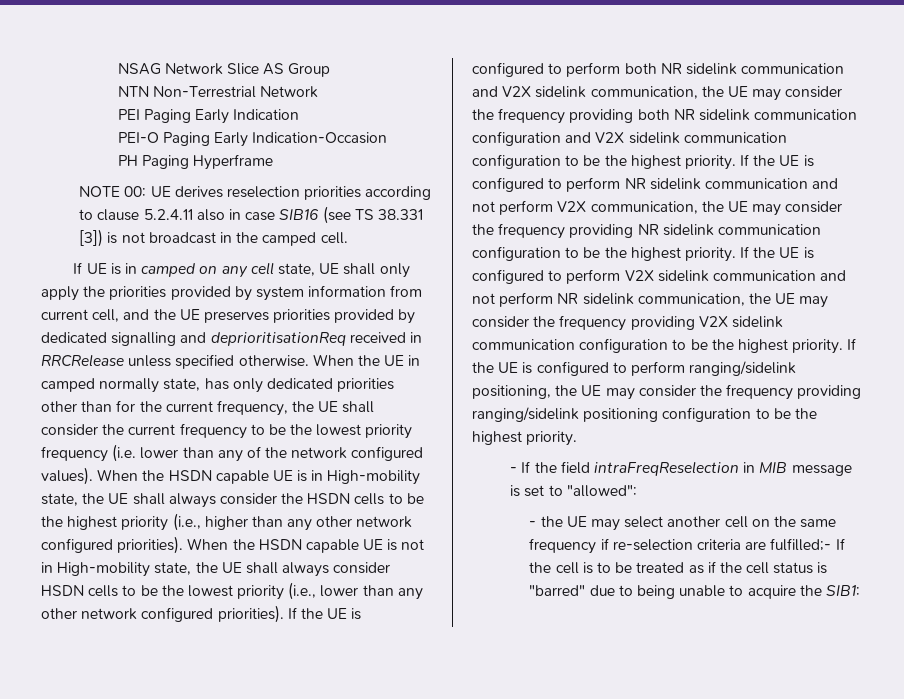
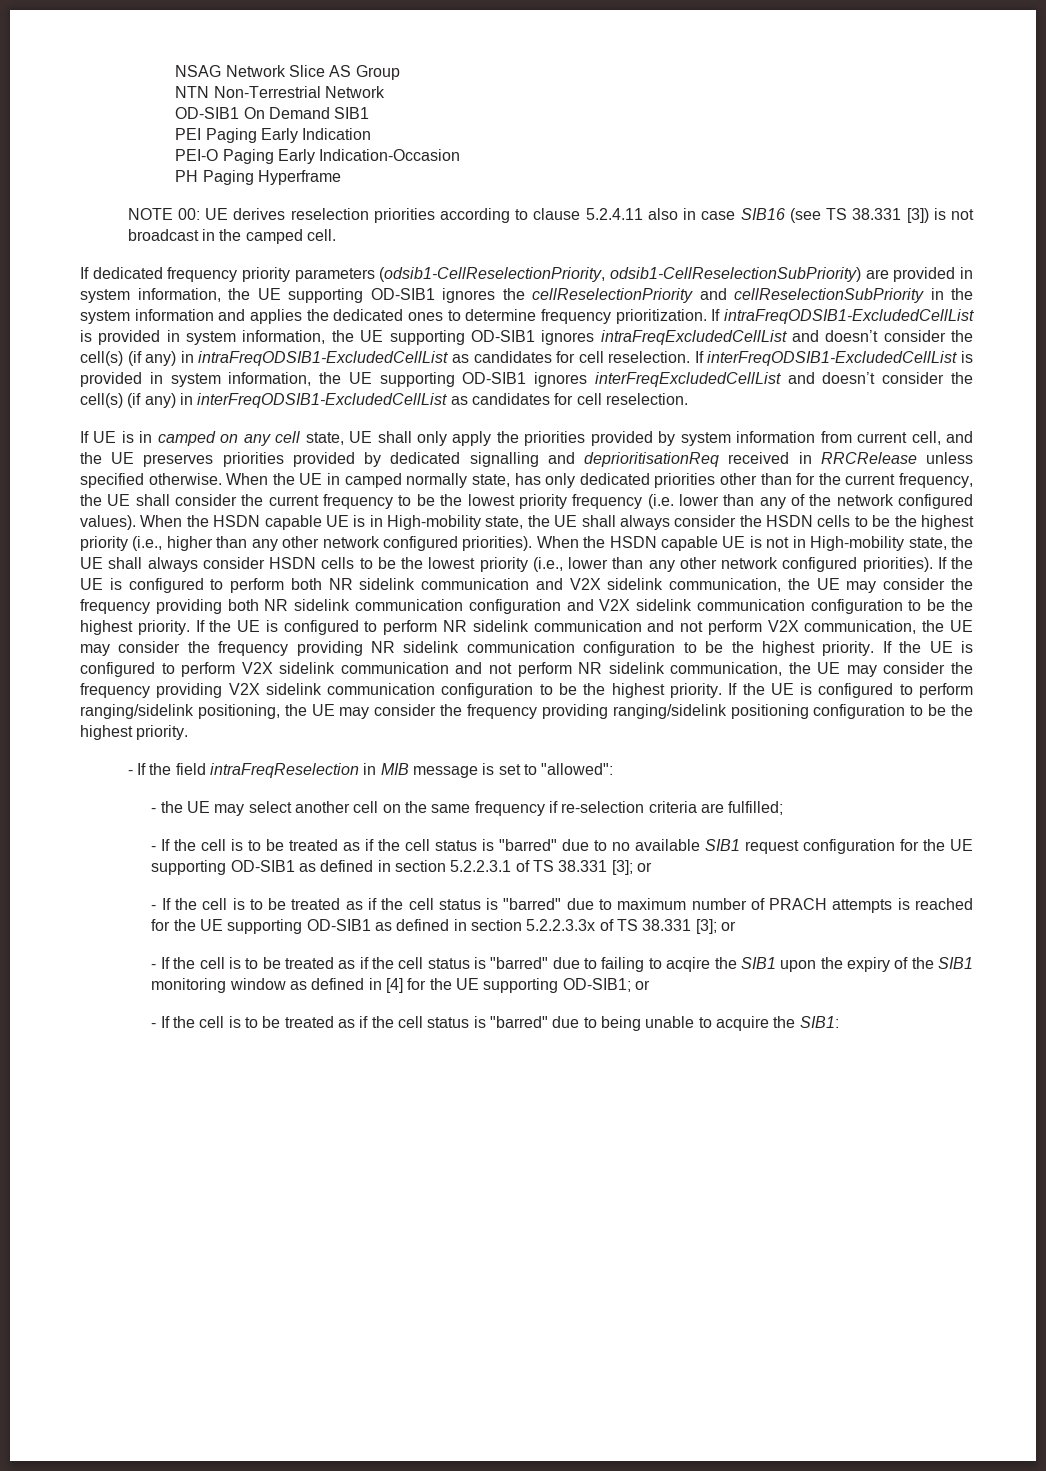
+ OD-SIB1 On Demand SIB1
+ If dedicated frequency priority parameters (odsib1-CellReselectionPriority, odsib1-CellReselectionSubPriority) are provided in system information, the UE supporting OD-SIB1 ignores the cellReselectionPriority and cellReselectionSubPriority in the system information and applies the dedicated ones to determine frequency prioritization. If intraFreqODSIB1-ExcludedCellList is provided in system information, the UE supporting OD-SIB1 ignores intraFreqExcludedCellList and doesn’t consider the cell(s) (if any) in intraFreqODSIB1-ExcludedCellList as candidates for cell reselection. If interFreqODSIB1-ExcludedCellList is provided in system information, the UE supporting OD-SIB1 ignores interFreqExcludedCellList and doesn’t consider the cell(s) (if any) in interFreqODSIB1-ExcludedCellList as candidates for cell reselection.
- - the UE may select another cell on the same frequency if re-selection criteria are fulfilled;- If the cell is to be treated as if the cell status is "barred" due to being unable to acquire the SIB1:
+ - the UE may select another cell on the same frequency if re-selection criteria are fulfilled;
+ - If the cell is to be treated as if the cell status is "barred" due to no available SIB1 request configuration for the UE supporting OD-SIB1 as defined in section 5.2.2.3.1 of TS 38.331 [3]; or
+ - If the cell is to be treated as if the cell status is "barred" due to maximum number of PRACH attempts is reached for the UE supporting OD-SIB1 as defined in section 5.2.2.3.3x of TS 38.331 [3]; or
+ - If the cell is to be treated as if the cell status is "barred" due to failing to acqire the SIB1 upon the expiry of the SIB1 monitoring window as defined in [4] for the UE supporting OD-SIB1; or
+ - If the cell is to be treated as if the cell status is "barred" due to being unable to acquire the SIB1:

